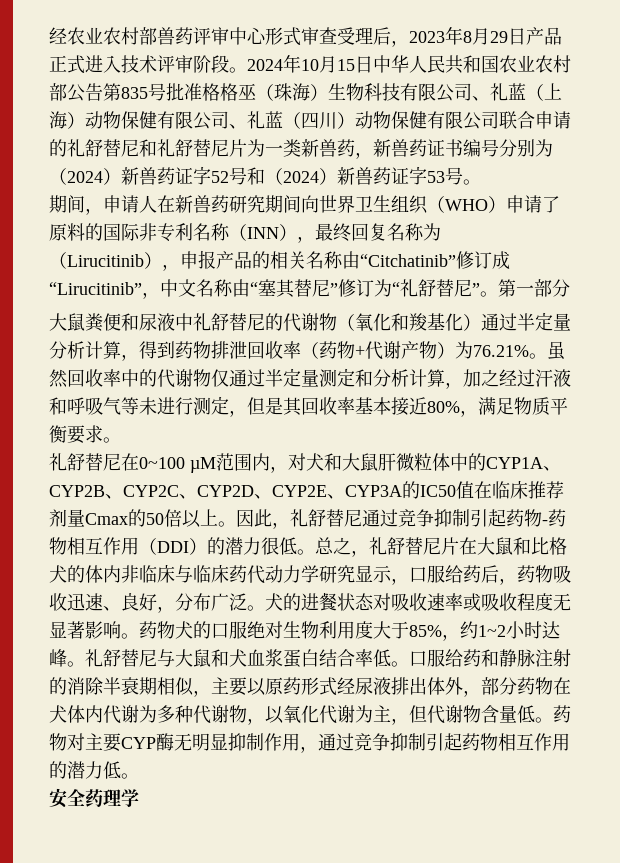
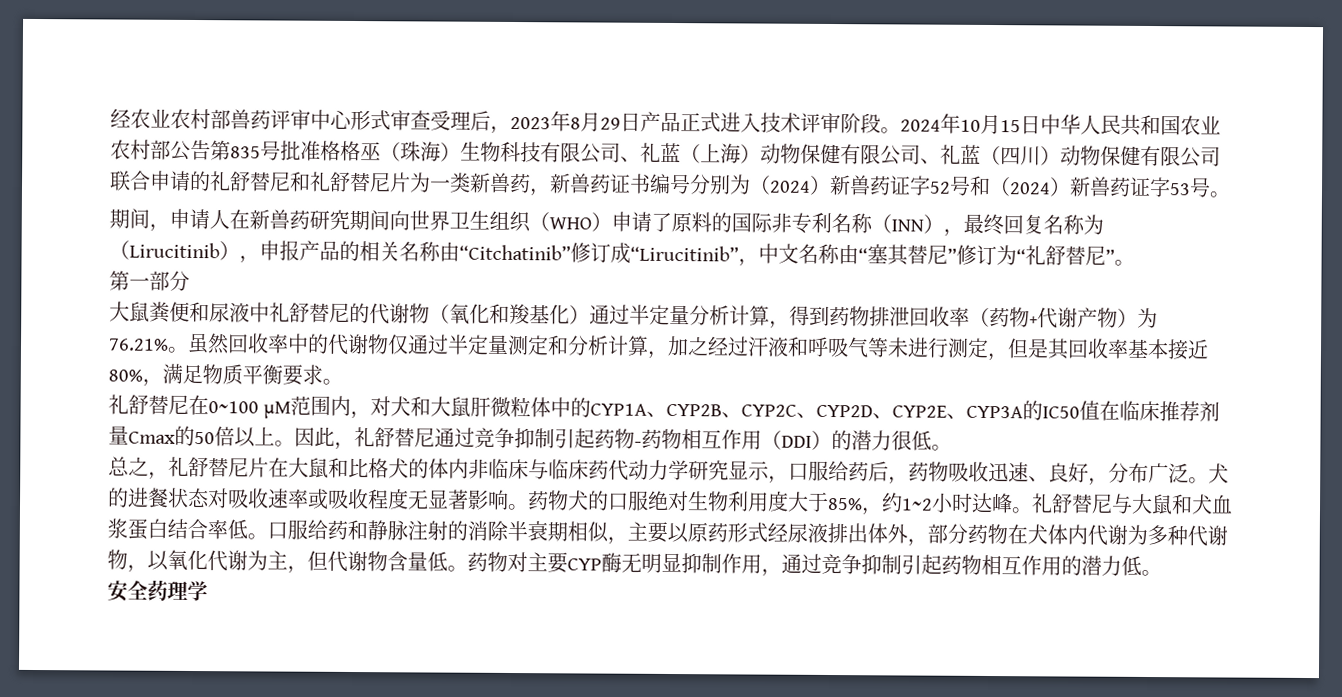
- 期间，申请人在新兽药研究期间向世界卫生组织（WHO）申请了原料的国际非专利名称（INN），最终回复名称为（Lirucitinib），申报产品的相关名称由“Citchatinib”修订成“Lirucitinib”，中文名称由“塞其替尼”修订为“礼舒替尼”。第一部分
+ 期间，申请人在新兽药研究期间向世界卫生组织（WHO）申请了原料的国际非专利名称（INN），最终回复名称为（Lirucitinib），申报产品的相关名称由“Citchatinib”修订成“Lirucitinib”，中文名称由“塞其替尼”修订为“礼舒替尼”。
+ 第一部分
- 因此，礼舒替尼通过竞争抑制引起药物-药物相互作用（DDI）的潜力很低。总之，礼舒替尼片在大鼠和比格犬的体内非临床与临床药代动力学研究显示，口服给药后，药物吸收迅速、良好，分布广泛。
+ 因此，礼舒替尼通过竞争抑制引起药物-药物相互作用（DDI）的潜力很低。
+ 总之，礼舒替尼片在大鼠和比格犬的体内非临床与临床药代动力学研究显示，口服给药后，药物吸收迅速、良好，分布广泛。

